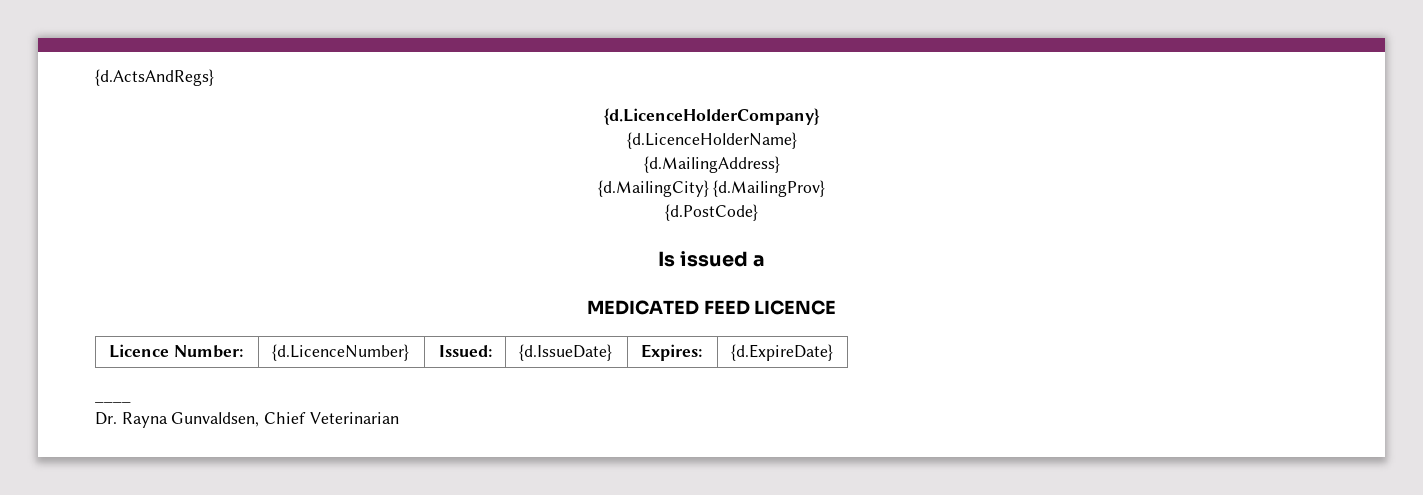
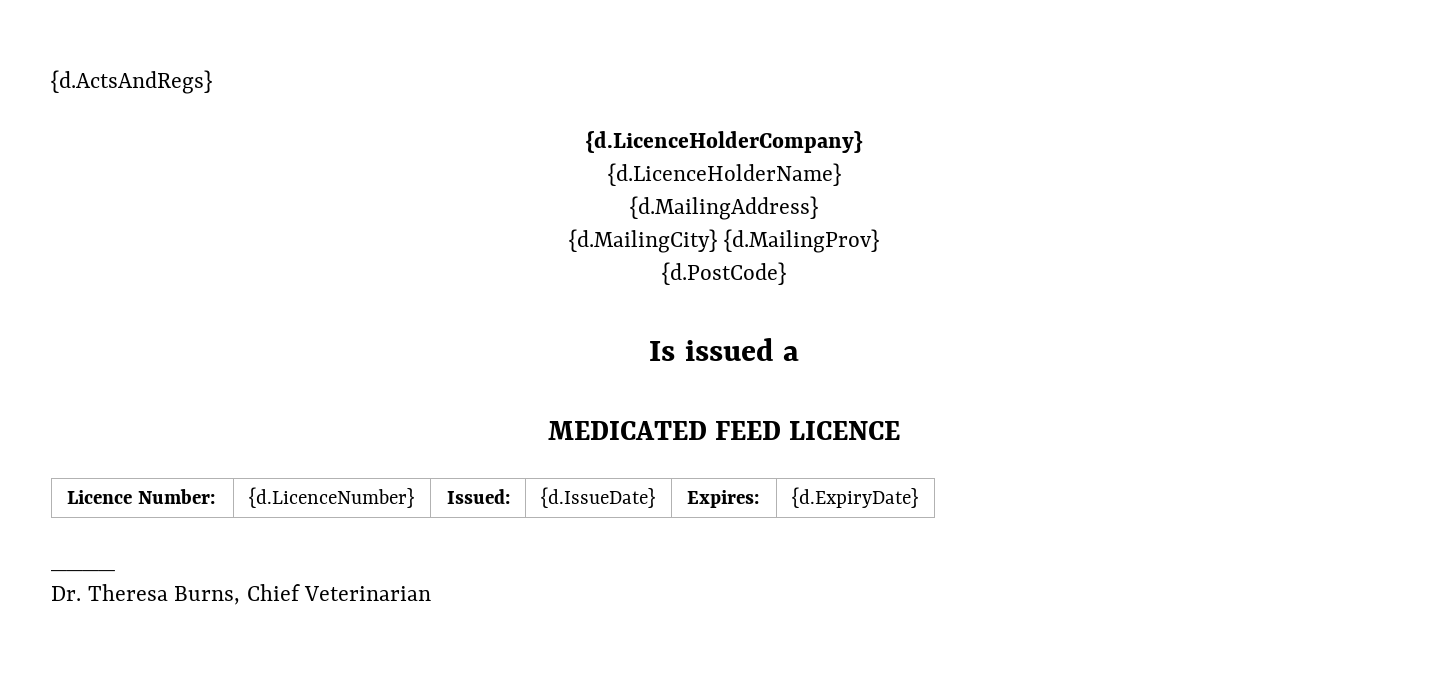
- Licence Number: | {d.LicenceNumber} | Issued: | {d.IssueDate} | Expires: | {d.ExpireDate}
+ Licence Number: | {d.LicenceNumber} | Issued: | {d.IssueDate} | Expires: | {d.ExpiryDate}
- Dr. Rayna Gunvaldsen, Chief Veterinarian
+ Dr. Theresa Burns, Chief Veterinarian

